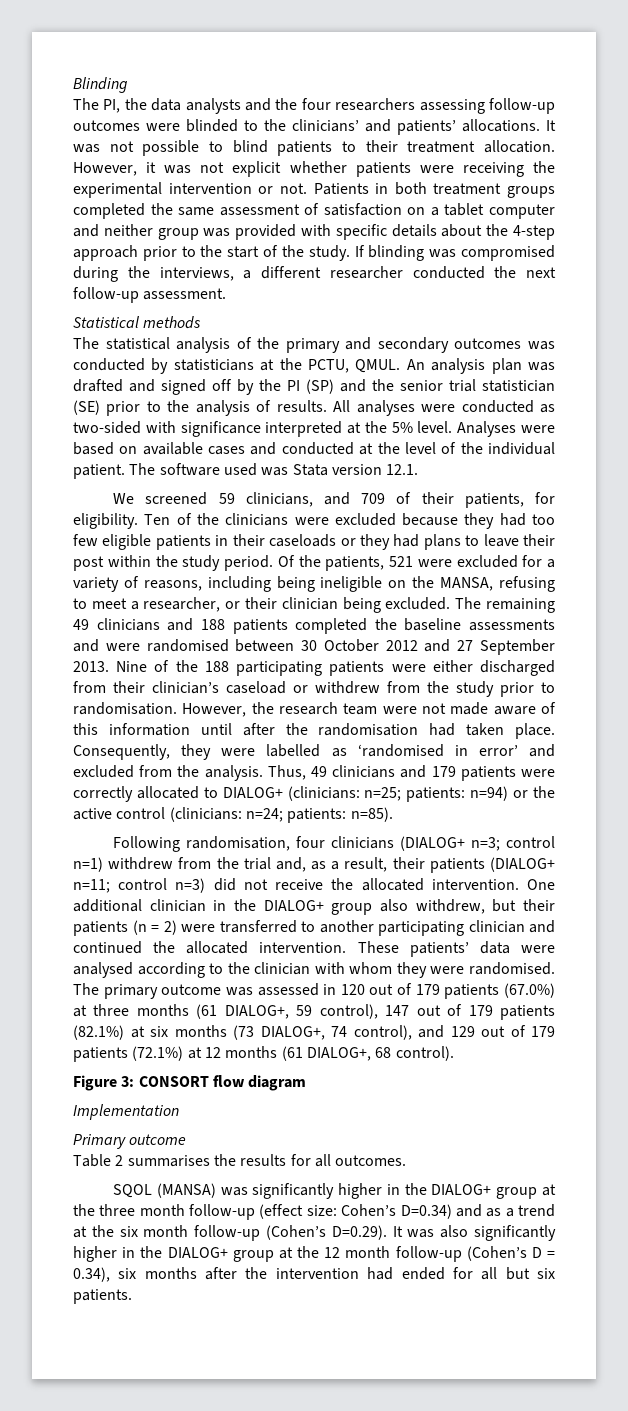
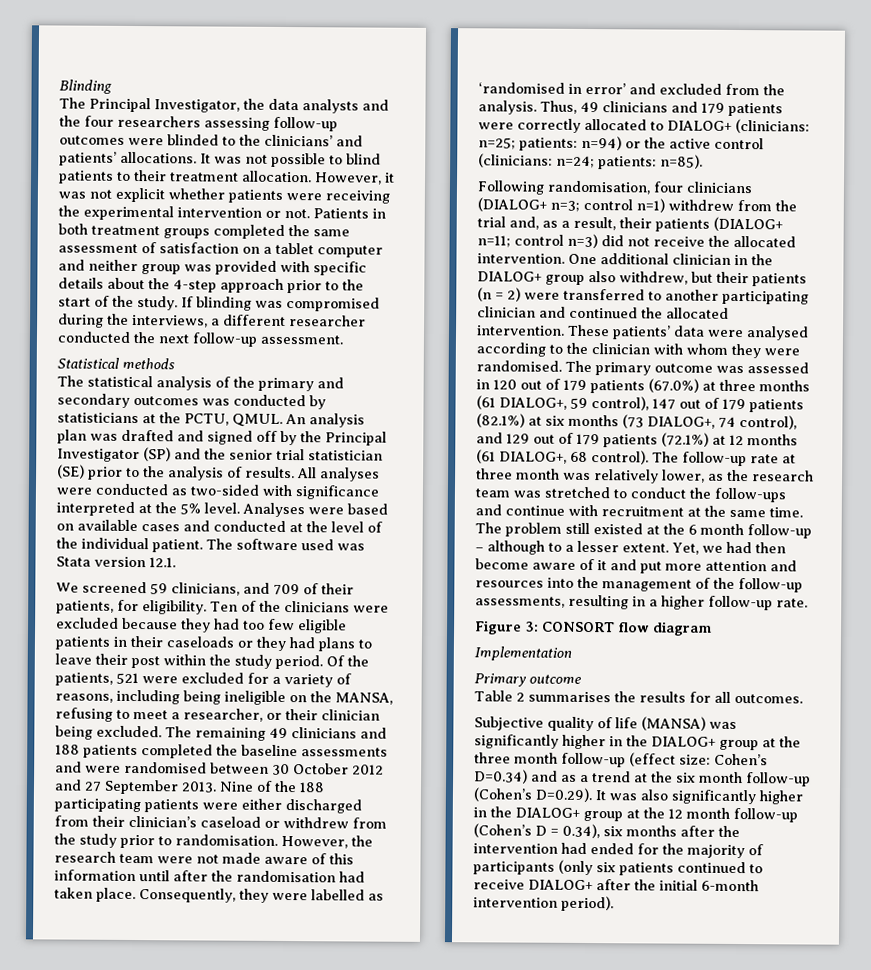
- The PI, the data analysts and the four researchers assessing follow-up outcomes were blinded to the clinicians’ and patients’ allocations.
+ The Principal Investigator, the data analysts and the four researchers assessing follow-up outcomes were blinded to the clinicians’ and patients’ allocations.
- An analysis plan was drafted and signed off by the PI (SP) and the senior trial statistician (SE) prior to the analysis of results.
+ An analysis plan was drafted and signed off by the Principal Investigator (SP) and the senior trial statistician (SE) prior to the analysis of results.
+ The follow-up rate at three month was relatively lower, as the research team was stretched to conduct the follow-ups and continue with recruitment at the same time. The problem still existed at the 6 month follow-up – although to a lesser extent. Yet, we had then become aware of it and put more attention and resources into the management of the follow-up assessments, resulting in a higher follow-up rate.
- SQOL (MANSA) was significantly higher in the DIALOG+ group at the three month follow-up (effect size: Cohen’s D=0.34) and as a trend at the six month follow-up (Cohen’s D=0.29). It was also significantly higher in the DIALOG+ group at the 12 month follow-up (Cohen’s D = 0.34), six months after the intervention had ended for all but six patients.
+ Subjective quality of life (MANSA) was significantly higher in the DIALOG+ group at the three month follow-up (effect size: Cohen’s D=0.34) and as a trend at the six month follow-up (Cohen’s D=0.29). It was also significantly higher in the DIALOG+ group at the 12 month follow-up (Cohen’s D = 0.34), six months after the intervention had ended for the majority of participants (only six patients continued to receive DIALOG+ after the initial 6-month intervention period).

